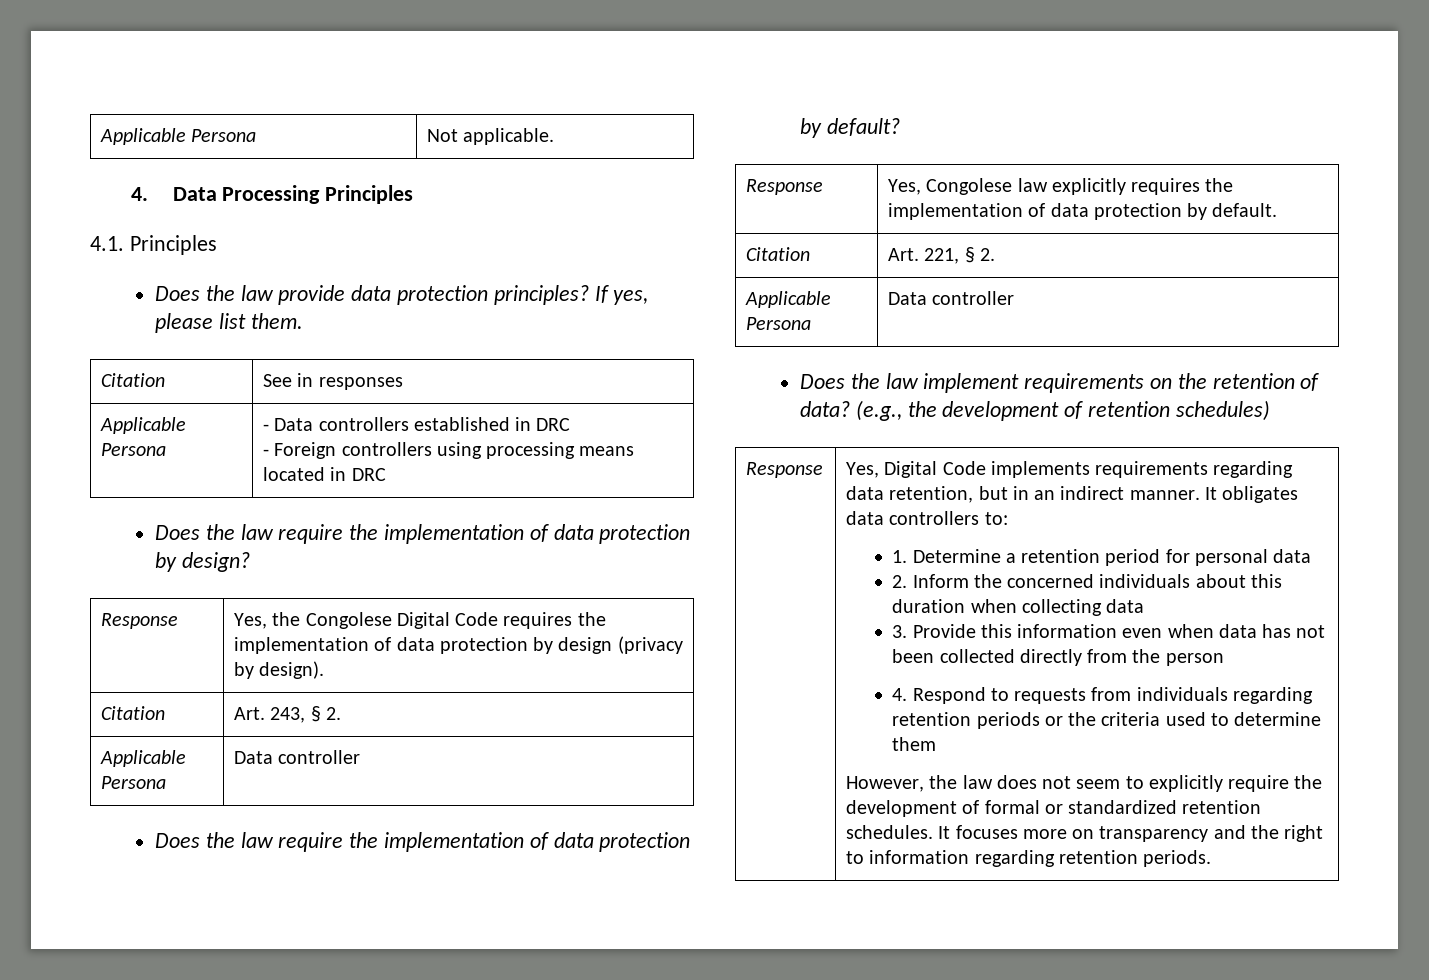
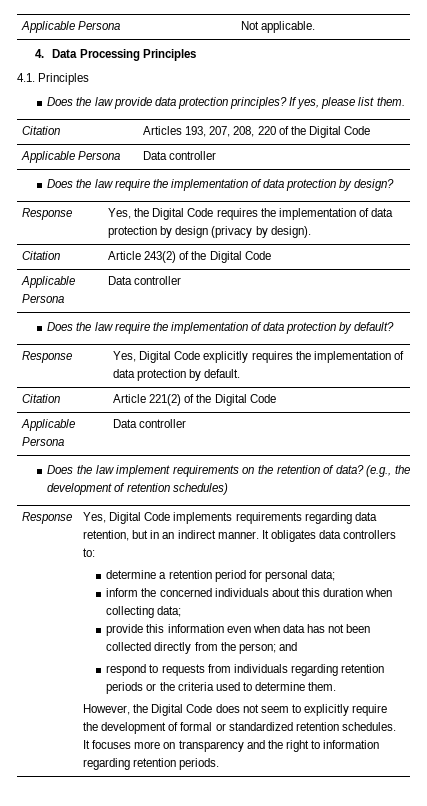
- Citation | See in responses
- Applicable Persona | - Data controllers established in DRC
- - Foreign controllers using processing means located in DRC
+ Citation | Articles 193, 207, 208, 220 of the Digital Code
+ Applicable Persona | Data controller
- Response | Yes, the Congolese Digital Code requires the implementation of data protection by design (privacy by design).
+ Response | Yes, the Digital Code requires the implementation of data protection by design (privacy by design).
- Citation | Art. 243, § 2.
+ Citation | Article 243(2) of the Digital Code
- Response | Yes, Congolese law explicitly requires the implementation of data protection by default.
+ Response | Yes, Digital Code explicitly requires the implementation of data protection by default.
- Citation | Art. 221, § 2.
+ Citation | Article 221(2) of the Digital Code
- 1. Determine a retention period for personal data
- 2. Inform the concerned individuals about this duration when collecting data
- 3. Provide this information even when data has not been collected directly from the person
- 4. Respond to requests from individuals regarding retention periods or the criteria used to determine them
+ determine a retention period for personal data;
+ inform the concerned individuals about this duration when collecting data;
+ provide this information even when data has not been collected directly from the person; and
+ respond to requests from individuals regarding retention periods or the criteria used to determine them.
- However, the law does not seem to explicitly require the development of formal or standardized retention schedules.
+ However, the Digital Code does not seem to explicitly require the development of formal or standardized retention schedules.

